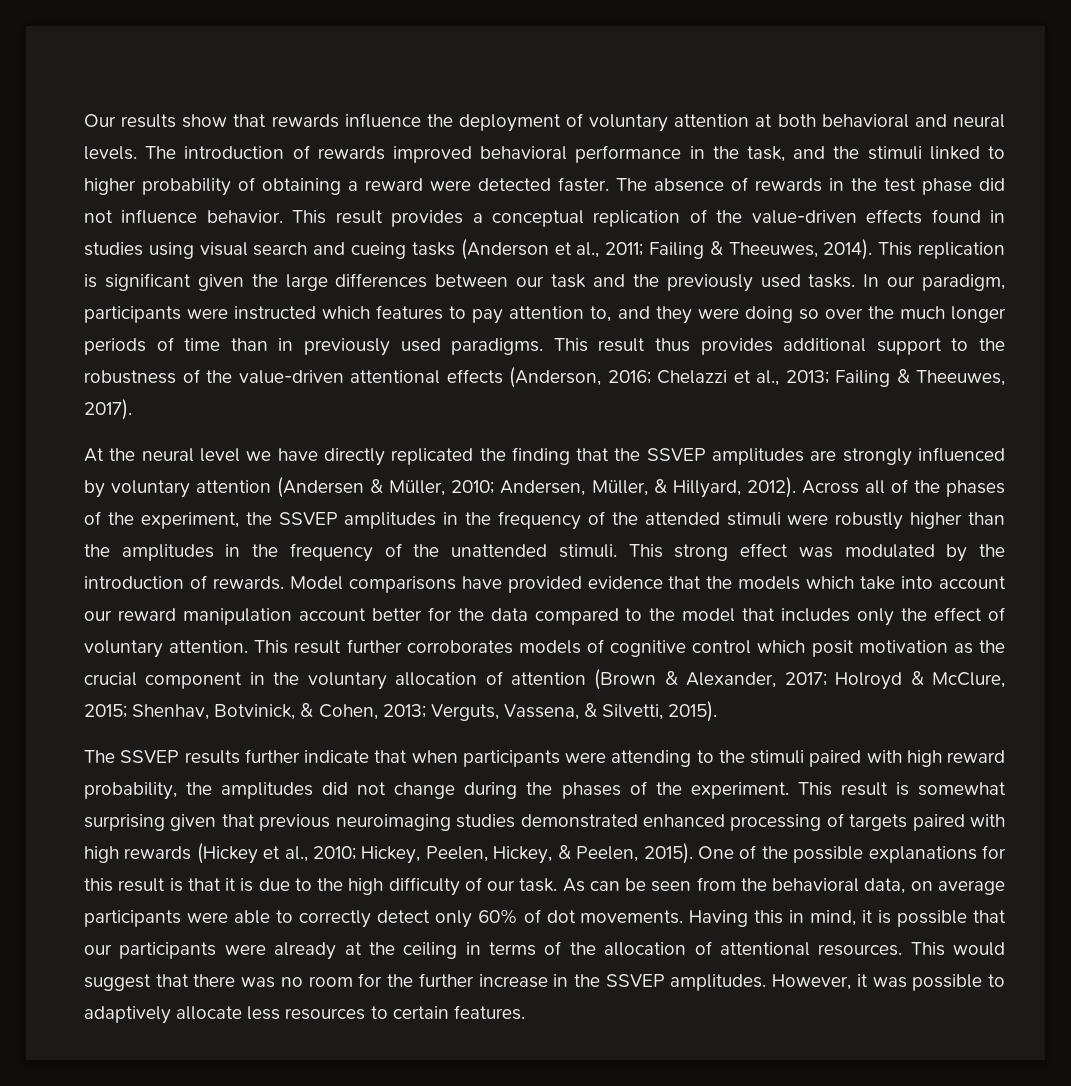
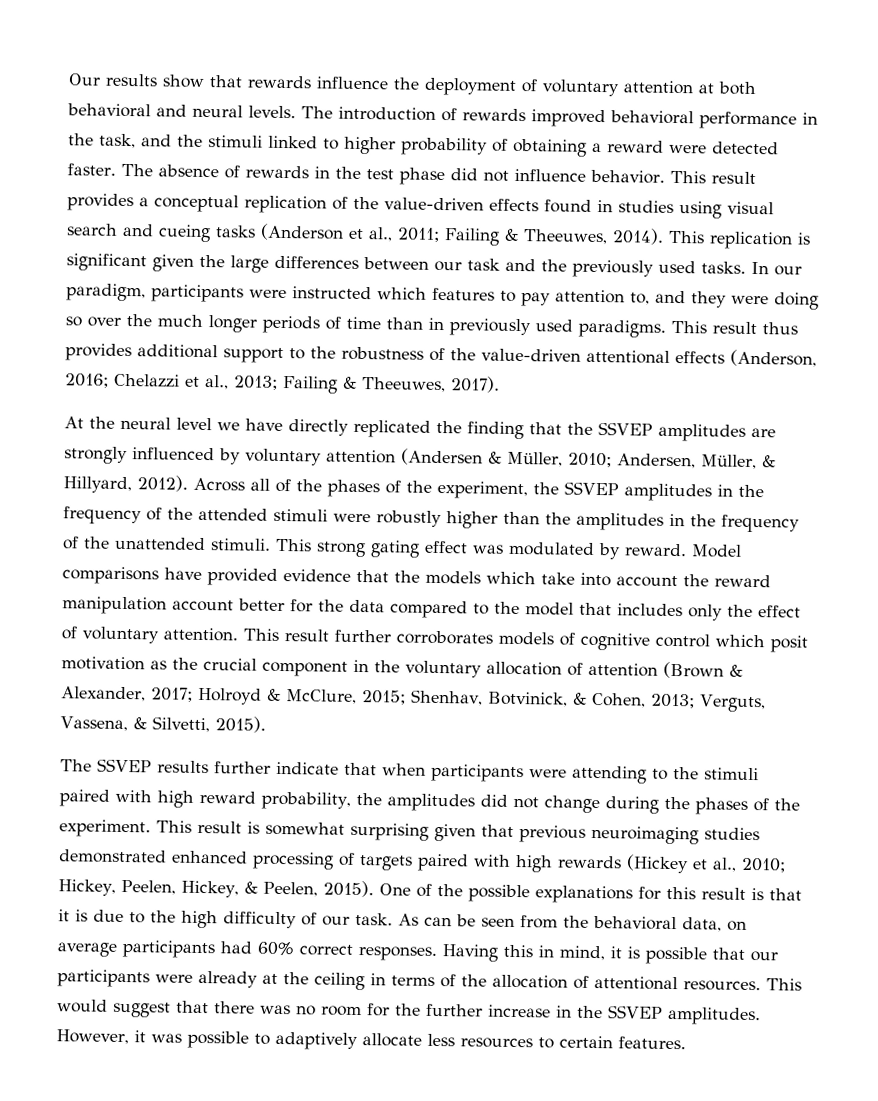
- This strong effect was modulated by the introduction of rewards.
+ This strong gating effect was modulated by reward.
- Model comparisons have provided evidence that the models which take into account our reward manipulation account better for the data compared to the model that includes only the effect of voluntary attention.
+ Model comparisons have provided evidence that the models which take into account the reward manipulation account better for the data compared to the model that includes only the effect of voluntary attention.
- As can be seen from the behavioral data, on average participants were able to correctly detect only 60% of dot movements.
+ As can be seen from the behavioral data, on average participants had 60% correct responses.

